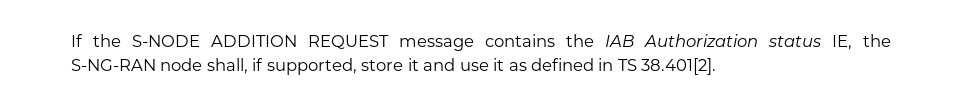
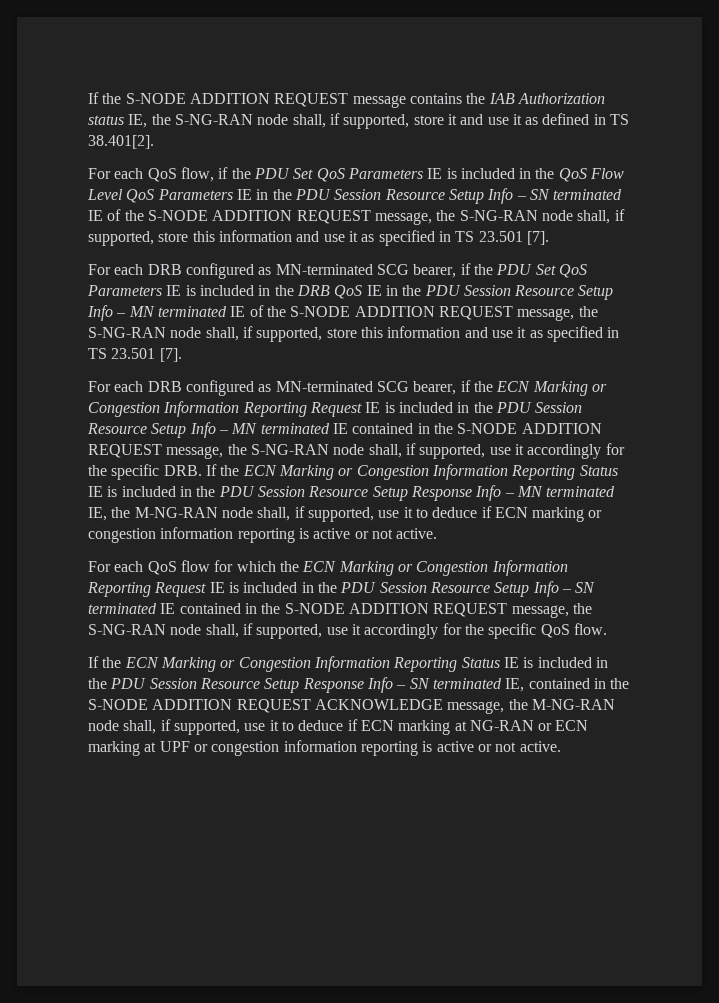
+ For each QoS flow, if the PDU Set QoS Parameters IE is included in the QoS Flow Level QoS Parameters IE in the PDU Session Resource Setup Info – SN terminated IE of the S-NODE ADDITION REQUEST message, the S-NG-RAN node shall, if supported, store this information and use it as specified in TS 23.501 [7].
+ For each DRB configured as MN-terminated SCG bearer, if the PDU Set QoS Parameters IE is included in the DRB QoS IE in the PDU Session Resource Setup Info – MN terminated IE of the S-NODE ADDITION REQUEST message, the S-NG-RAN node shall, if supported, store this information and use it as specified in TS 23.501 [7].
+ For each DRB configured as MN-terminated SCG bearer, if the ECN Marking or Congestion Information Reporting Request IE is included in the PDU Session Resource Setup Info – MN terminated IE contained in the S-NODE ADDITION REQUEST message, the S-NG-RAN node shall, if supported, use it accordingly for the specific DRB. If the ECN Marking or Congestion Information Reporting Status IE is included in the PDU Session Resource Setup Response Info – MN terminated IE, the M-NG-RAN node shall, if supported, use it to deduce if ECN marking or congestion information reporting is active or not active.
+ For each QoS flow for which the ECN Marking or Congestion Information Reporting Request IE is included in the PDU Session Resource Setup Info – SN terminated IE contained in the S-NODE ADDITION REQUEST message, the S-NG-RAN node shall, if supported, use it accordingly for the specific QoS flow.
+ If the ECN Marking or Congestion Information Reporting Status IE is included in the PDU Session Resource Setup Response Info – SN terminated IE, contained in the S-NODE ADDITION REQUEST ACKNOWLEDGE message, the M-NG-RAN node shall, if supported, use it to deduce if ECN marking at NG-RAN or ECN marking at UPF or congestion information reporting is active or not active.

